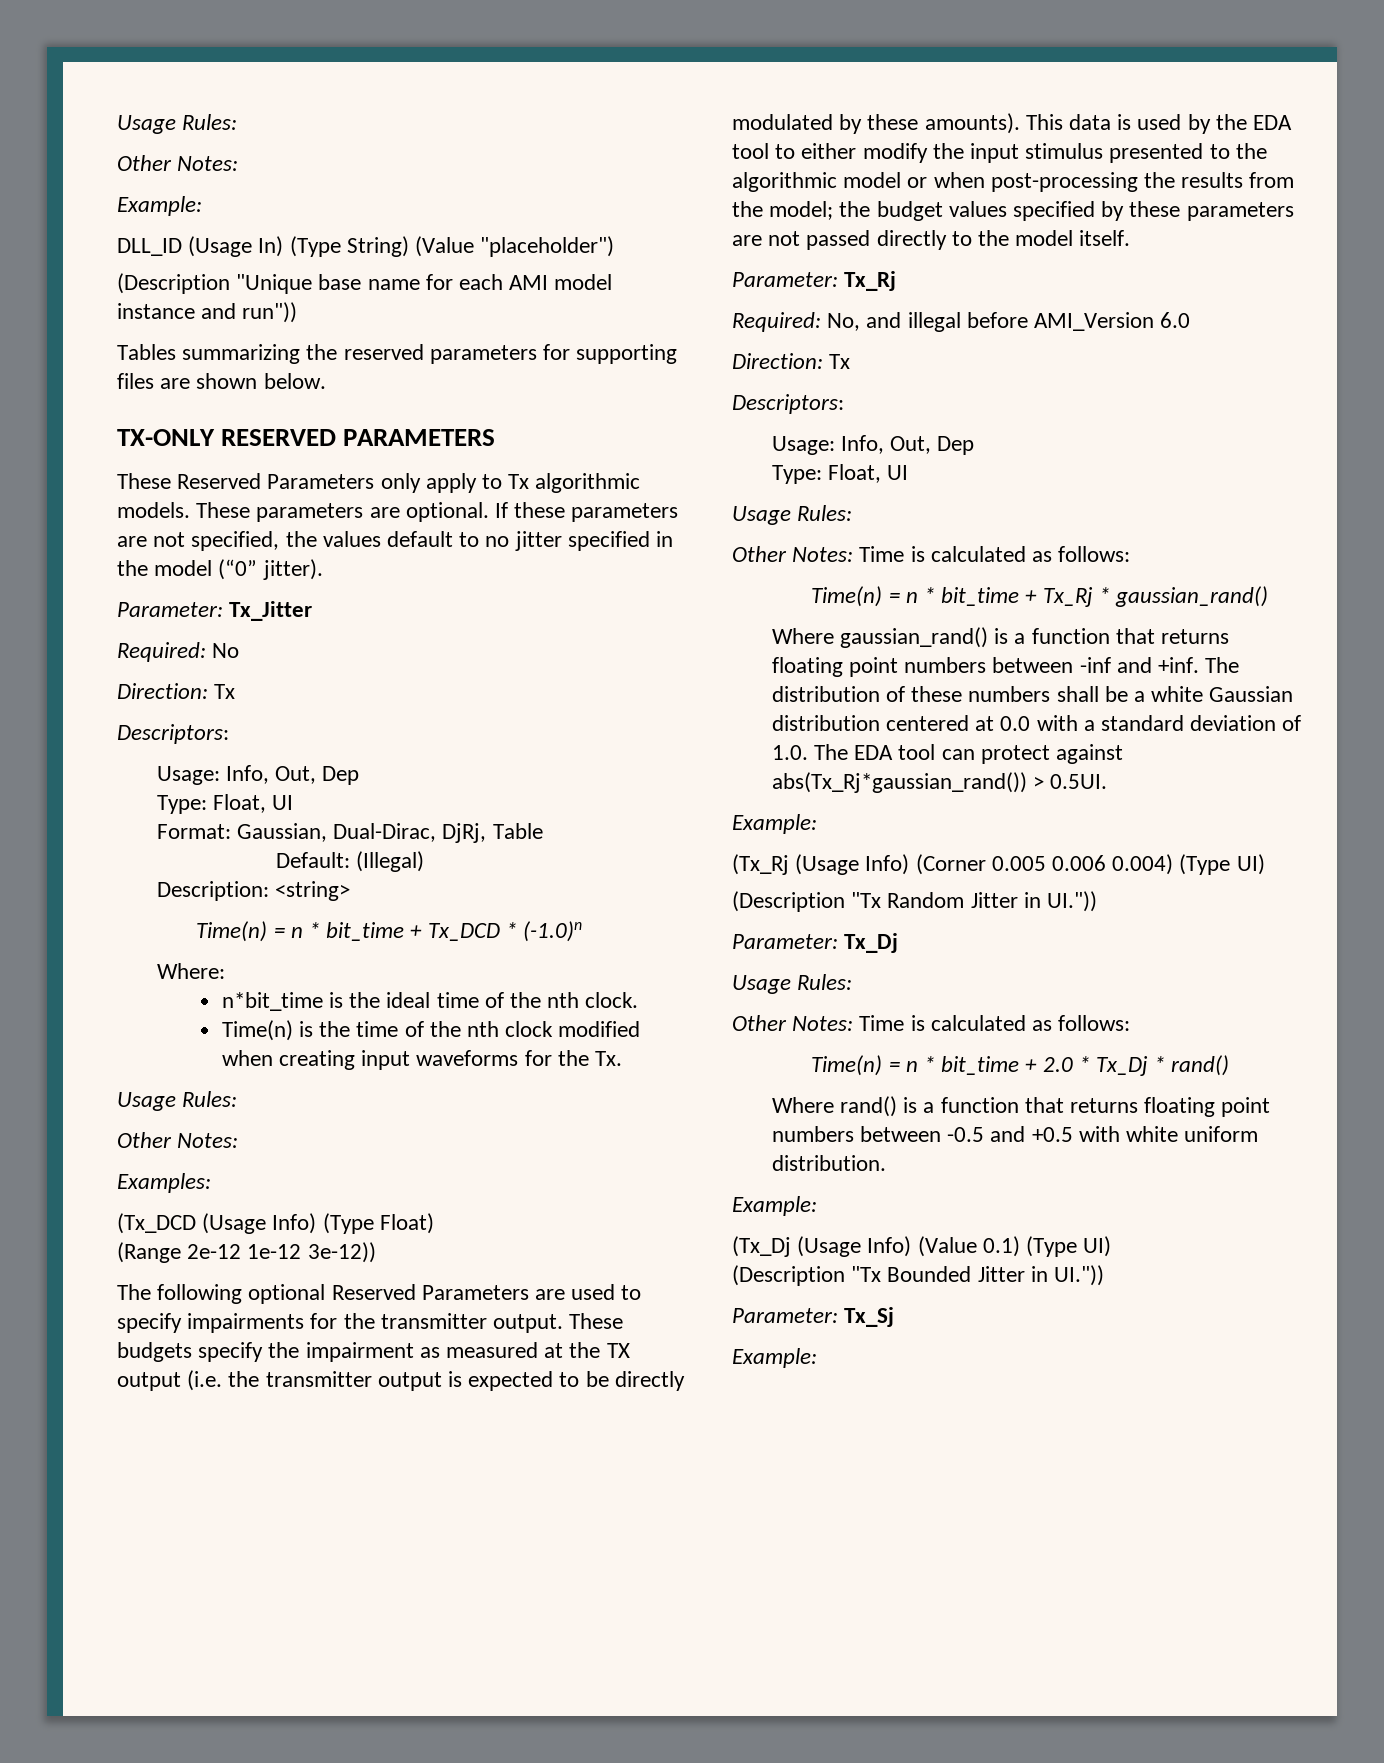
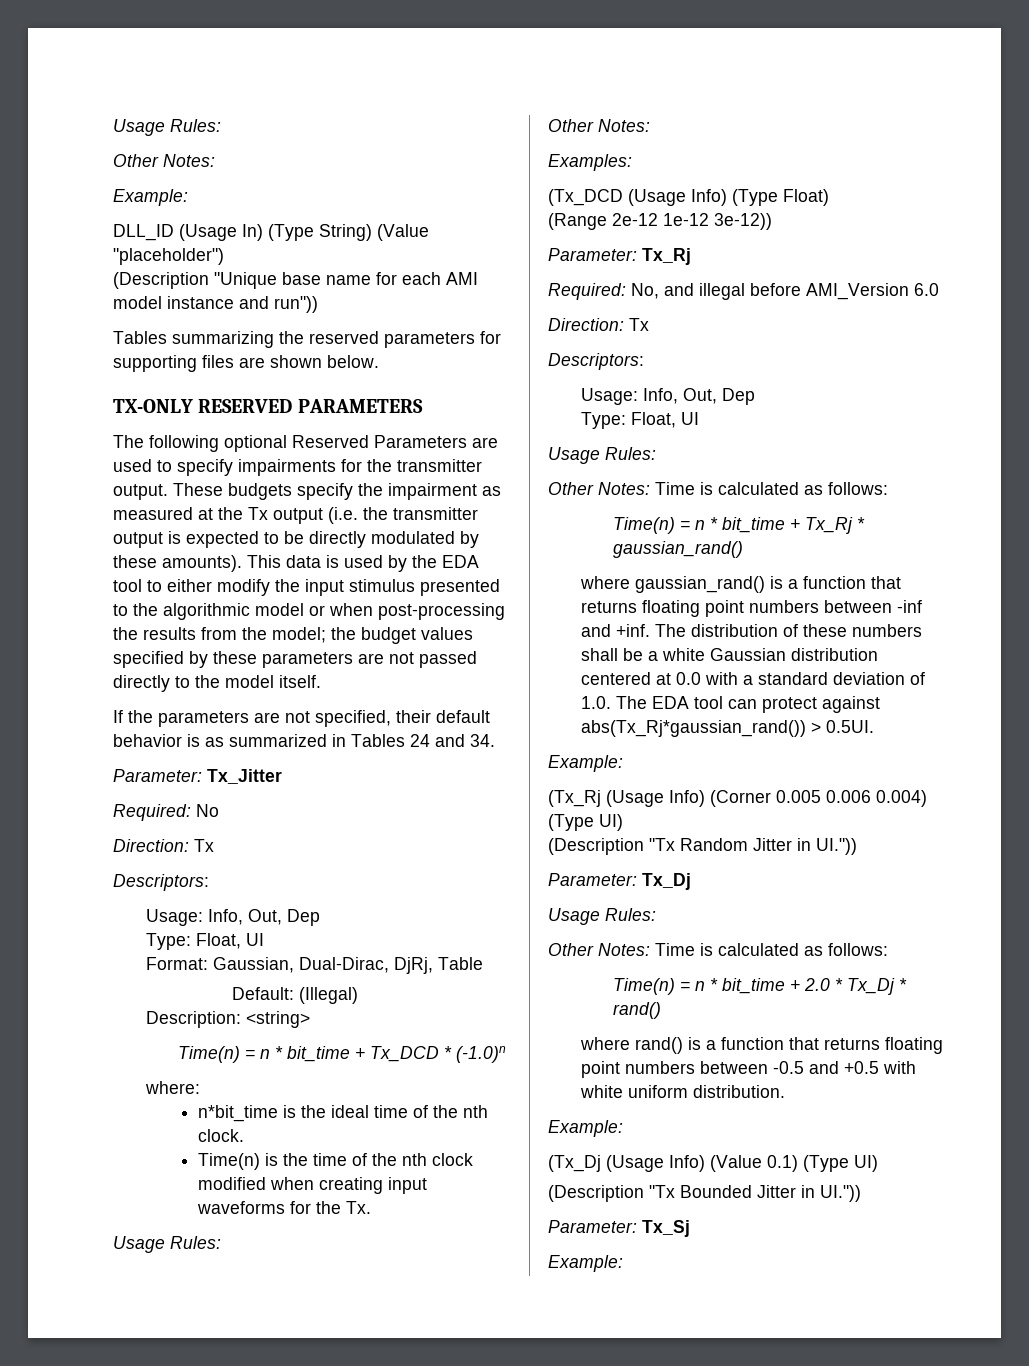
- These Reserved Parameters only apply to Tx algorithmic models. These parameters are optional. If these parameters are not specified, the values default to no jitter specified in the model (“0” jitter).
- Parameter: Tx_Jitter
- Required: No
- Direction: Tx
- Descriptors:
- Usage: Info, Out, Dep
- Type: Float, UI
- Format: Gaussian, Dual-Dirac, DjRj, Table
- Default: (Illegal)
- Description: <string>
- Time(n) = n * bit_time + Tx_DCD * (-1.0)n
- Where:
- n*bit_time is the ideal time of the nth clock.
- Time(n) is the time of the nth clock modified when creating input waveforms for the Tx.
- Usage Rules:
- Other Notes:
- Examples:
- (Tx_DCD (Usage Info) (Type Float)
- (Range 2e-12 1e-12 3e-12))
- These budgets specify the impairment as measured at the TX output (i.e. the transmitter output is expected to be directly modulated by these amounts).
+ These budgets specify the impairment as measured at the Tx output (i.e. the transmitter output is expected to be directly modulated by these amounts).
+ If the parameters are not specified, their default behavior is as summarized in Tables 24 and 34.
+ Parameter: Tx_Jitter
+ Required: No
+ Direction: Tx
+ Descriptors:
+ Usage: Info, Out, Dep
+ Type: Float, UI
+ Format: Gaussian, Dual-Dirac, DjRj, Table
+ Default: (Illegal)
+ Description: <string>
+ Time(n) = n * bit_time + Tx_DCD * (-1.0)n
+ where:
+ n*bit_time is the ideal time of the nth clock.
+ Time(n) is the time of the nth clock modified when creating input waveforms for the Tx.
+ Usage Rules:
+ Other Notes:
+ Examples:
+ (Tx_DCD (Usage Info) (Type Float)
+ (Range 2e-12 1e-12 3e-12))
- Where gaussian_rand() is a function that returns floating point numbers between -inf and +inf.
+ where gaussian_rand() is a function that returns floating point numbers between -inf and +inf.
- Where rand() is a function that returns floating point numbers between -0.5 and +0.5 with white uniform distribution.
+ where rand() is a function that returns floating point numbers between -0.5 and +0.5 with white uniform distribution.

